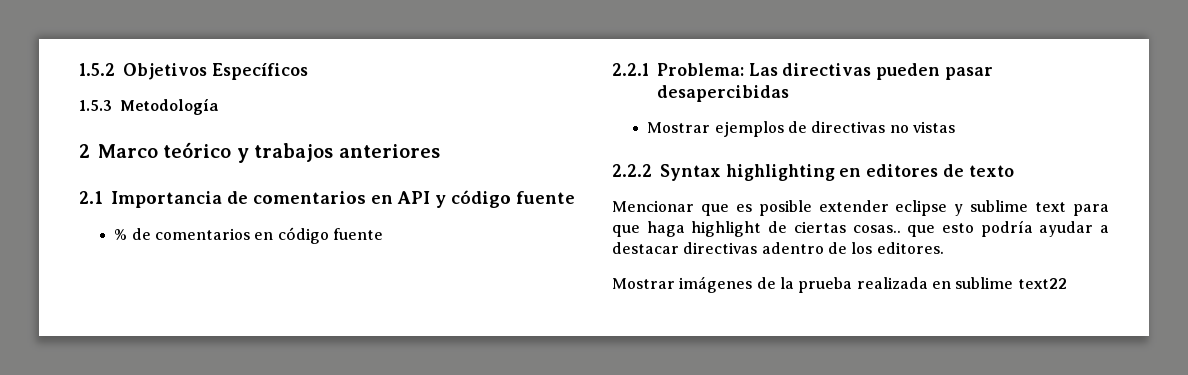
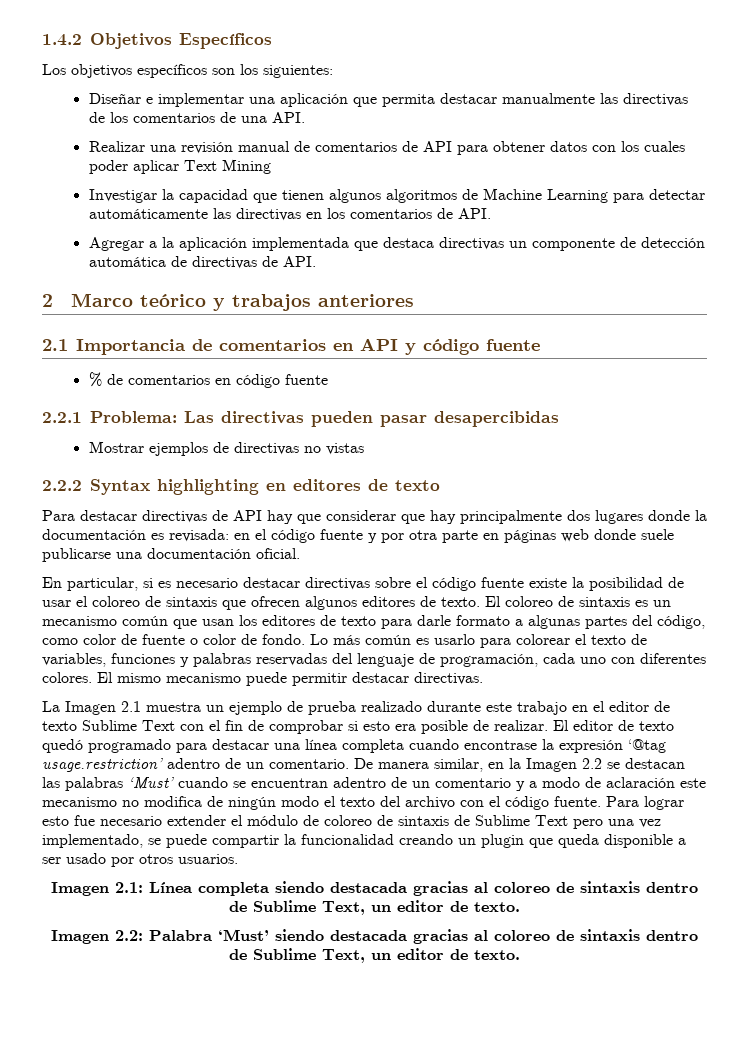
- 1.5.2 Objetivos Específicos
+ 1.4.2 Objetivos Específicos
- 1.5.3 Metodología
+ Los objetivos específicos son los siguientes:
+ Diseñar e implementar una aplicación que permita destacar manualmente las directivas de los comentarios de una API.
+ Realizar una revisión manual de comentarios de API para obtener datos con los cuales poder aplicar Text Mining
+ Investigar la capacidad que tienen algunos algoritmos de Machine Learning para detectar automáticamente las directivas en los comentarios de API.
+ Agregar a la aplicación implementada que destaca directivas un componente de detección automática de directivas de API.
- Mencionar que es posible extender eclipse y sublime text para que haga highlight de ciertas cosas.. que esto podría ayudar a destacar directivas adentro de los editores.
- Mostrar imágenes de la prueba realizada en sublime text22
+ Para destacar directivas de API hay que considerar que hay principalmente dos lugares donde la documentación es revisada: en el código fuente y por otra parte en páginas web donde suele publicarse una documentación oficial.
+ En particular, si es necesario destacar directivas sobre el código fuente existe la posibilidad de usar el coloreo de sintaxis que ofrecen algunos editores de texto. El coloreo de sintaxis es un mecanismo común que usan los editores de texto para darle formato a algunas partes del código, como color de fuente o color de fondo. Lo más común es usarlo para colorear el texto de variables, funciones y palabras reservadas del lenguaje de programación, cada uno con diferentes colores. El mismo mecanismo puede permitir destacar directivas.
+ La Imagen 2.1 muestra un ejemplo de prueba realizado durante este trabajo en el editor de texto Sublime Text con el fin de comprobar si esto era posible de realizar. El editor de texto quedó programado para destacar una línea completa cuando encontrase la expresión ‘@tag usage.restriction’ adentro de un comentario. De manera similar, en la Imagen 2.2 se destacan las palabras ‘Must’ cuando se encuentran adentro de un comentario y a modo de aclaración este mecanismo no modifica de ningún modo el texto del archivo con el código fuente. Para lograr esto fue necesario extender el módulo de coloreo de sintaxis de Sublime Text pero una vez implementado, se puede compartir la funcionalidad creando un plugin que queda disponible a ser usado por otros usuarios.
+ Imagen 2.1: Línea completa siendo destacada gracias al coloreo de sintaxis dentro de Sublime Text, un editor de texto.
+ Imagen 2.2: Palabra ‘Must’ siendo destacada gracias al coloreo de sintaxis dentro de Sublime Text, un editor de texto.

